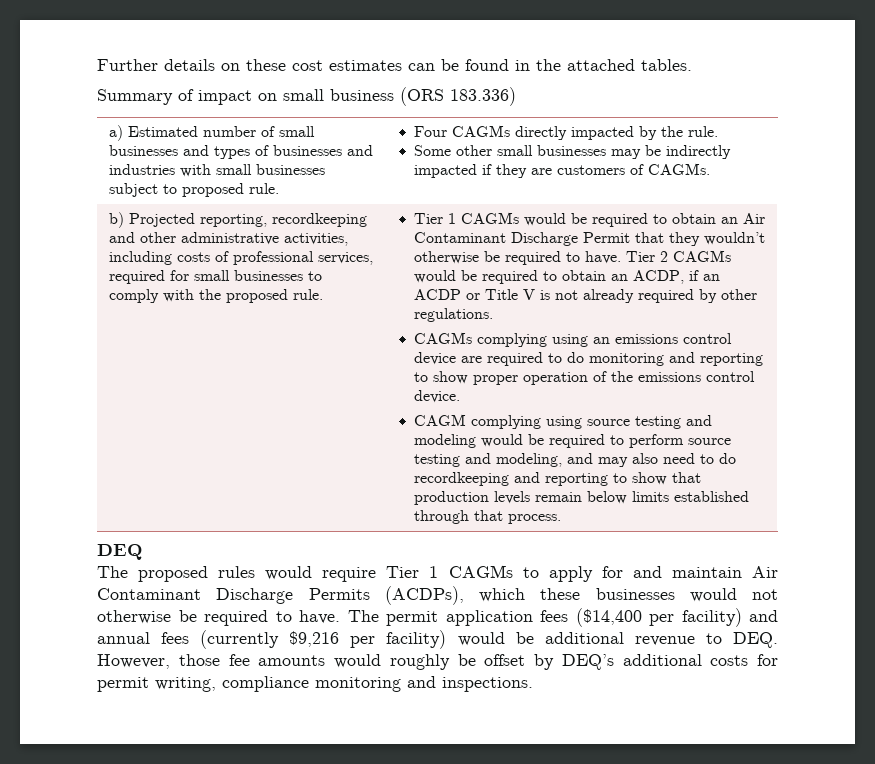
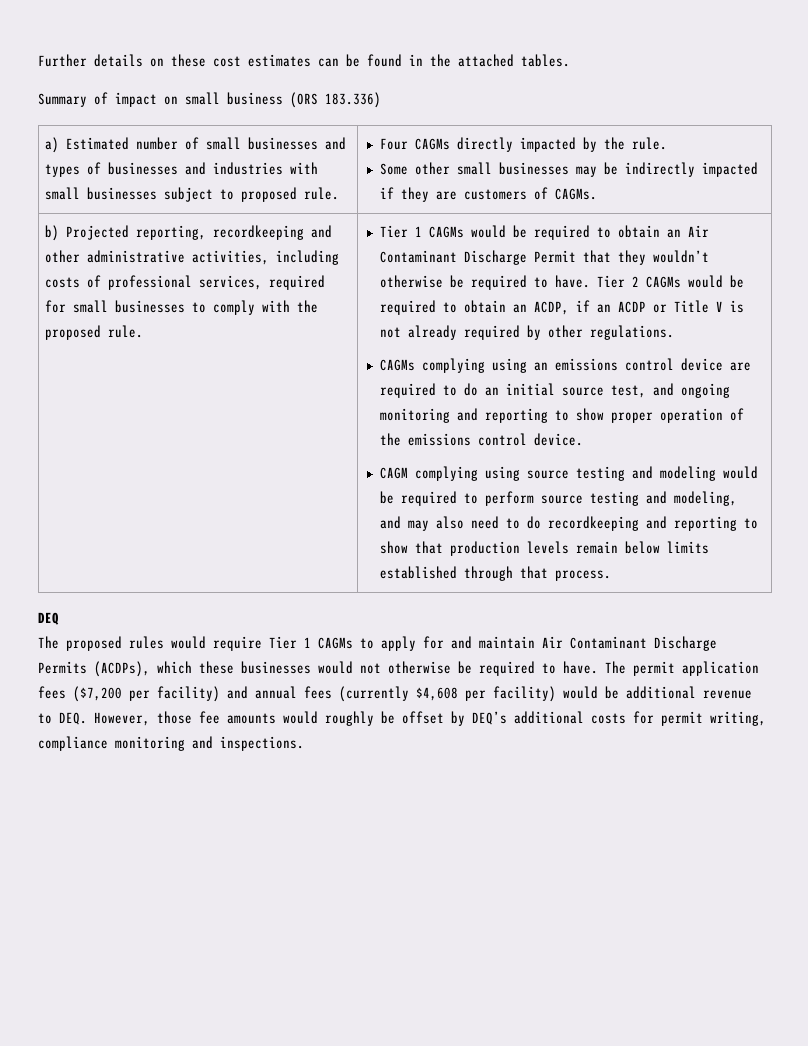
- CAGMs complying using an emissions control device are required to do monitoring and reporting to show proper operation of the emissions control device.
+ CAGMs complying using an emissions control device are required to do an initial source test, and ongoing monitoring and reporting to show proper operation of the emissions control device.
- The permit application fees ($14,400 per facility) and annual fees (currently $9,216 per facility) would be additional revenue to DEQ. However, those fee amounts would roughly be offset by DEQ’s additional costs for permit writing, compliance monitoring and inspections.
+ The permit application fees ($7,200 per facility) and annual fees (currently $4,608 per facility) would be additional revenue to DEQ. However, those fee amounts would roughly be offset by DEQ’s additional costs for permit writing, compliance monitoring and inspections.

